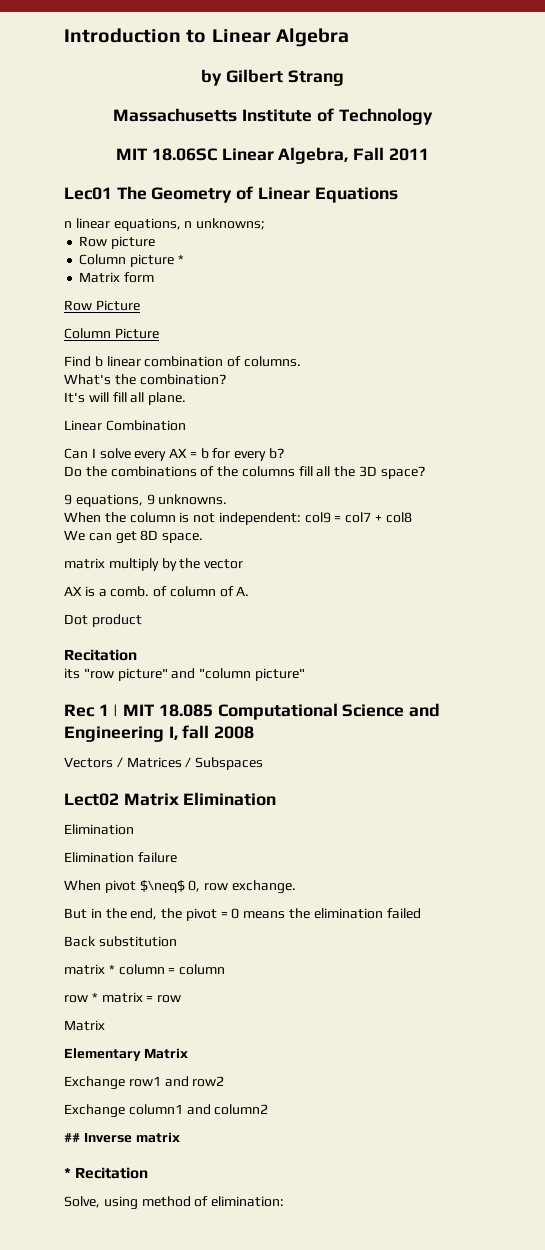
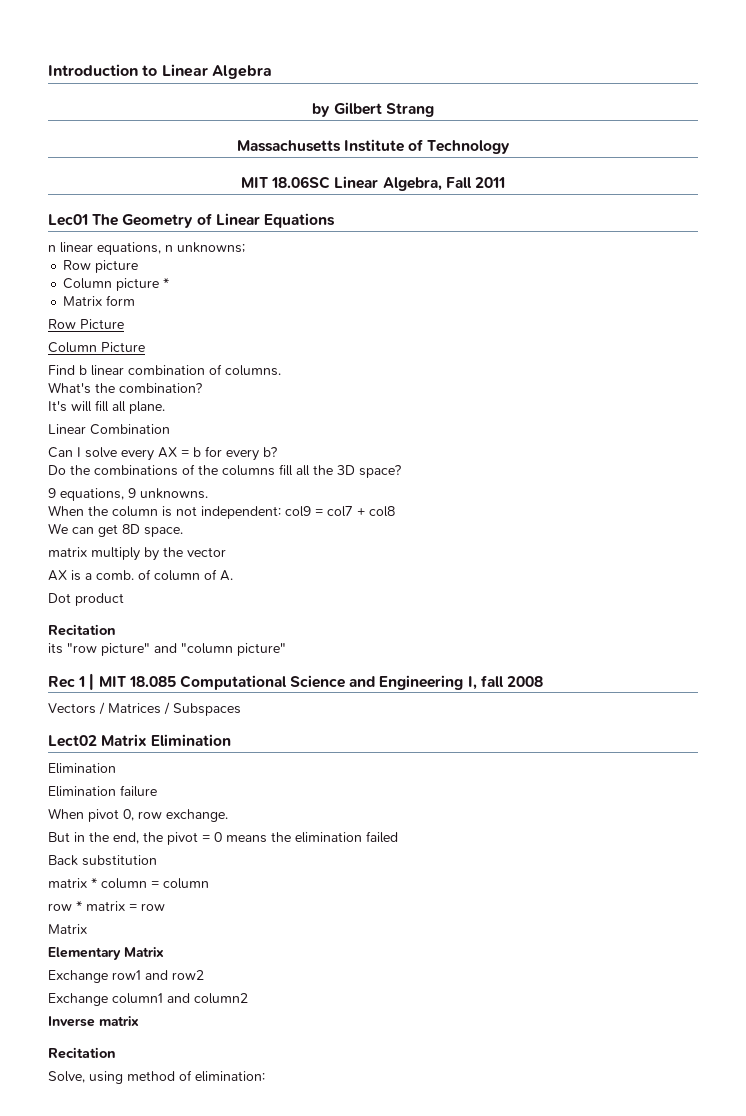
- When pivot $\neq$ 0, row exchange.
+ When pivot 0, row exchange.
- ## Inverse matrix
- * Recitation
+ Inverse matrix
+ Recitation

